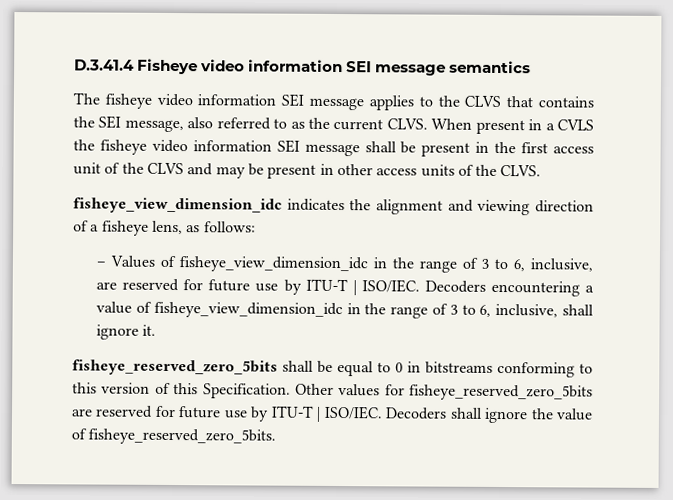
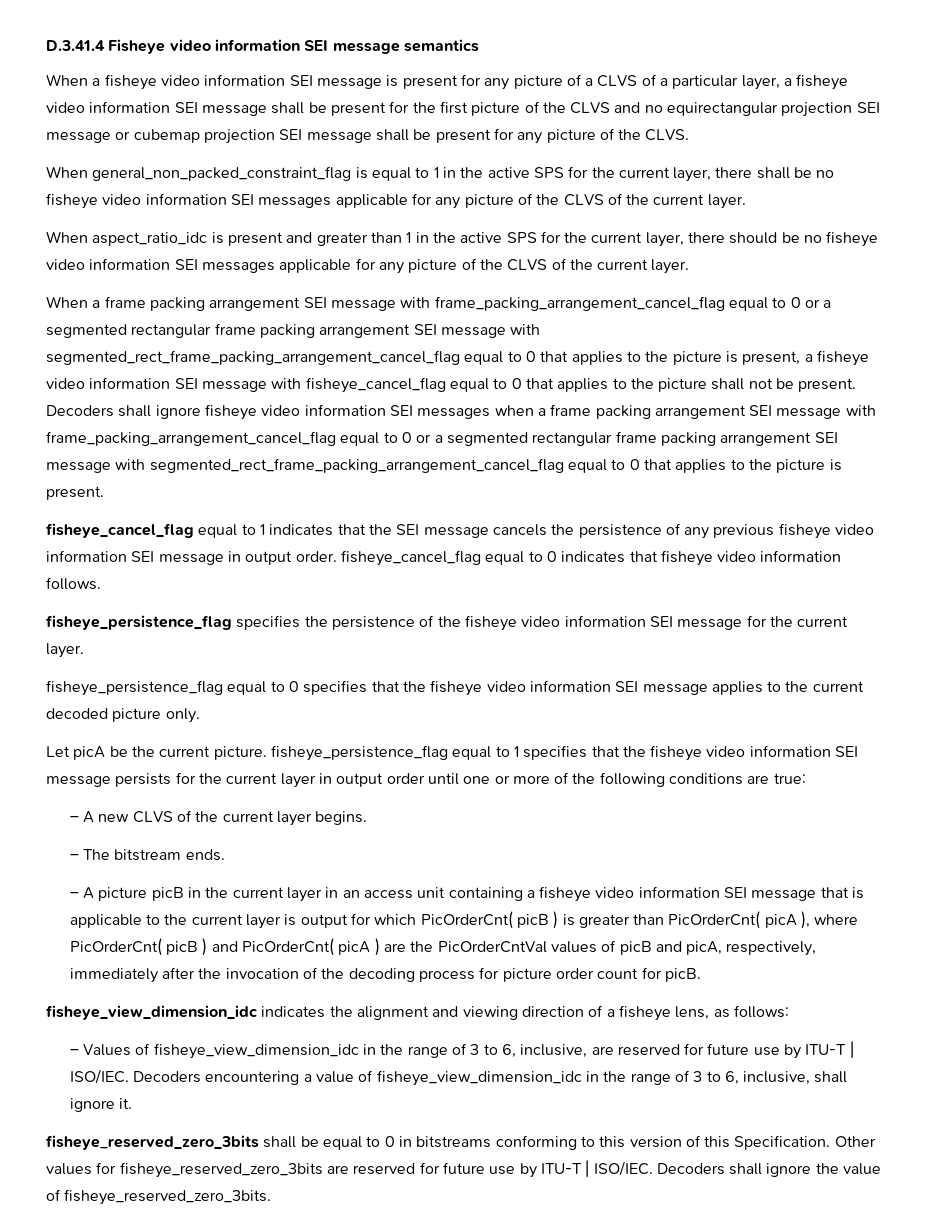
- The fisheye video information SEI message applies to the CLVS that contains the SEI message, also referred to as the current CLVS. When present in a CVLS the fisheye video information SEI message shall be present in the first access unit of the CLVS and may be present in other access units of the CLVS.
+ When a fisheye video information SEI message is present for any picture of a CLVS of a particular layer, a fisheye video information SEI message shall be present for the first picture of the CLVS and no equirectangular projection SEI message or cubemap projection SEI message shall be present for any picture of the CLVS.
+ When general_non_packed_constraint_flag is equal to 1 in the active SPS for the current layer, there shall be no fisheye video information SEI messages applicable for any picture of the CLVS of the current layer.
+ When aspect_ratio_idc is present and greater than 1 in the active SPS for the current layer, there should be no fisheye video information SEI messages applicable for any picture of the CLVS of the current layer.
+ When a frame packing arrangement SEI message with frame_packing_arrangement_cancel_flag equal to 0 or a segmented rectangular frame packing arrangement SEI message with segmented_rect_frame_packing_arrangement_cancel_flag equal to 0 that applies to the picture is present, a fisheye video information SEI message with fisheye_cancel_flag equal to 0 that applies to the picture shall not be present. Decoders shall ignore fisheye video information SEI messages when a frame packing arrangement SEI message with frame_packing_arrangement_cancel_flag equal to 0 or a segmented rectangular frame packing arrangement SEI message with segmented_rect_frame_packing_arrangement_cancel_flag equal to 0 that applies to the picture is present.
+ fisheye_cancel_flag equal to 1 indicates that the SEI message cancels the persistence of any previous fisheye video information SEI message in output order. fisheye_cancel_flag equal to 0 indicates that fisheye video information follows.
+ fisheye_persistence_flag specifies the persistence of the fisheye video information SEI message for the current layer.
+ fisheye_persistence_flag equal to 0 specifies that the fisheye video information SEI message applies to the current decoded picture only.
+ Let picA be the current picture. fisheye_persistence_flag equal to 1 specifies that the fisheye video information SEI message persists for the current layer in output order until one or more of the following conditions are true:
+ – A new CLVS of the current layer begins.
+ – The bitstream ends.
+ – A picture picB in the current layer in an access unit containing a fisheye video information SEI message that is applicable to the current layer is output for which PicOrderCnt( picB ) is greater than PicOrderCnt( picA ), where PicOrderCnt( picB ) and PicOrderCnt( picA ) are the PicOrderCntVal values of picB and picA, respectively, immediately after the invocation of the decoding process for picture order count for picB.
- fisheye_reserved_zero_5bits shall be equal to 0 in bitstreams conforming to this version of this Specification.
+ fisheye_reserved_zero_3bits shall be equal to 0 in bitstreams conforming to this version of this Specification.
- Other values for fisheye_reserved_zero_5bits are reserved for future use by ITU-T | ISO/IEC.
+ Other values for fisheye_reserved_zero_3bits are reserved for future use by ITU-T | ISO/IEC.
- Decoders shall ignore the value of fisheye_reserved_zero_5bits.
+ Decoders shall ignore the value of fisheye_reserved_zero_3bits.

